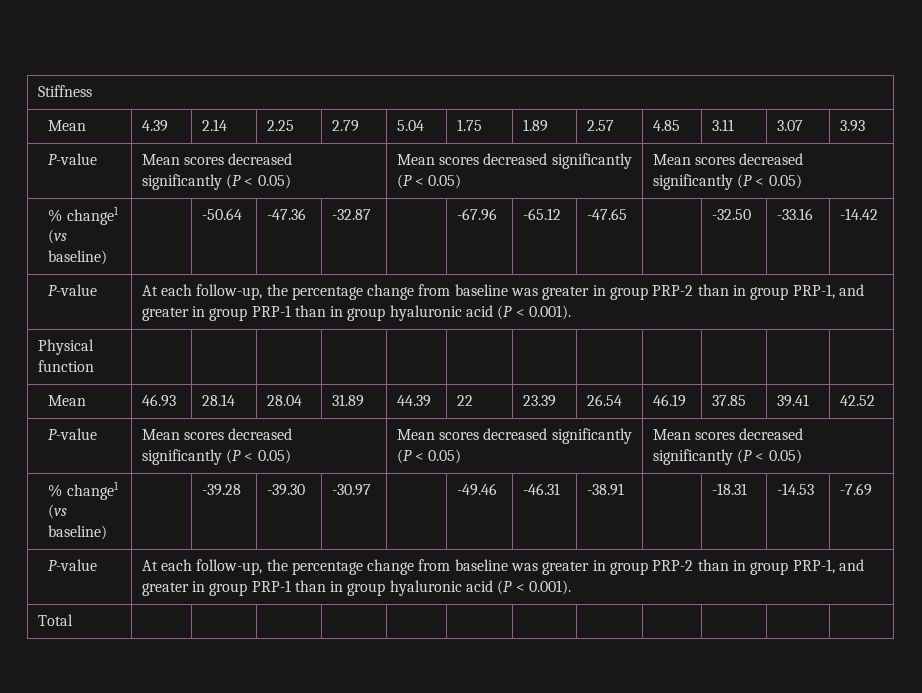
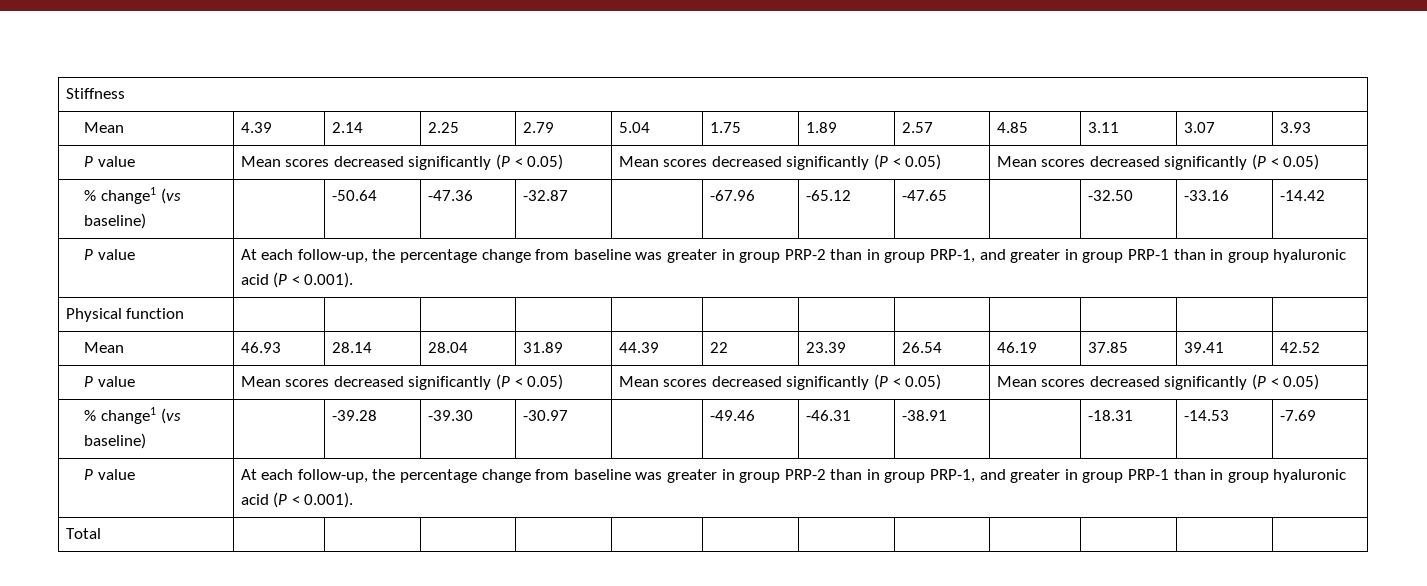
  Mean | 4.39 | 2.14 | 2.25 | 2.79 | 5.04 | 1.75 | 1.89 | 2.57 | 4.85 | 3.11 | 3.07 | 3.93
- P-value | Mean scores decreased significantly (P < 0.05) | Mean scores decreased significantly (P < 0.05) | Mean scores decreased significantly (P < 0.05)
+ P value | Mean scores decreased significantly (P < 0.05) | Mean scores decreased significantly (P < 0.05) | Mean scores decreased significantly (P < 0.05)
  % change1 (vs baseline) | | -50.64 | -47.36 | -32.87 | | -67.96 | -65.12 | -47.65 | | -32.50 | -33.16 | -14.42
- P-value | At each follow-up, the percentage change from baseline was greater in group PRP-2 than in group PRP-1, and greater in group PRP-1 than in group hyaluronic acid (P < 0.001).
+ P value | At each follow-up, the percentage change from baseline was greater in group PRP-2 than in group PRP-1, and greater in group PRP-1 than in group hyaluronic acid (P < 0.001).
  Mean | 46.93 | 28.14 | 28.04 | 31.89 | 44.39 | 22 | 23.39 | 26.54 | 46.19 | 37.85 | 39.41 | 42.52
- P-value | Mean scores decreased significantly (P < 0.05) | Mean scores decreased significantly (P < 0.05) | Mean scores decreased significantly (P < 0.05)
+ P value | Mean scores decreased significantly (P < 0.05) | Mean scores decreased significantly (P < 0.05) | Mean scores decreased significantly (P < 0.05)
  % change1 (vs baseline) | | -39.28 | -39.30 | -30.97 | | -49.46 | -46.31 | -38.91 | | -18.31 | -14.53 | -7.69
- P-value | At each follow-up, the percentage change from baseline was greater in group PRP-2 than in group PRP-1, and greater in group PRP-1 than in group hyaluronic acid (P < 0.001).
+ P value | At each follow-up, the percentage change from baseline was greater in group PRP-2 than in group PRP-1, and greater in group PRP-1 than in group hyaluronic acid (P < 0.001).

